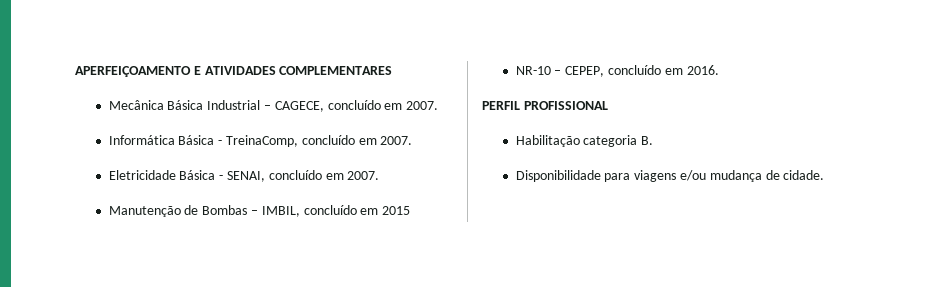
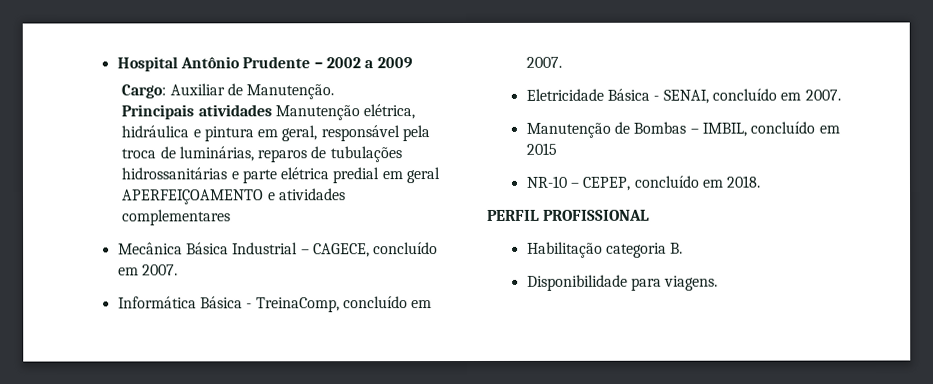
- APERFEIÇOAMENTO E ATIVIDADES COMPLEMENTARES
+ Hospital Antônio Prudente – 2002 a 2009
+ Cargo: Auxiliar de Manutenção.
+ Principais atividades Manutenção elétrica, hidráulica e pintura em geral, responsável pela troca de luminárias, reparos de tubulações hidrossanitárias e parte elétrica predial em geral APERFEIÇOAMENTO e atividades complementares
- NR-10 – CEPEP, concluído em 2016.
+ NR-10 – CEPEP, concluído em 2018.
- Disponibilidade para viagens e/ou mudança de cidade.
+ Disponibilidade para viagens.

